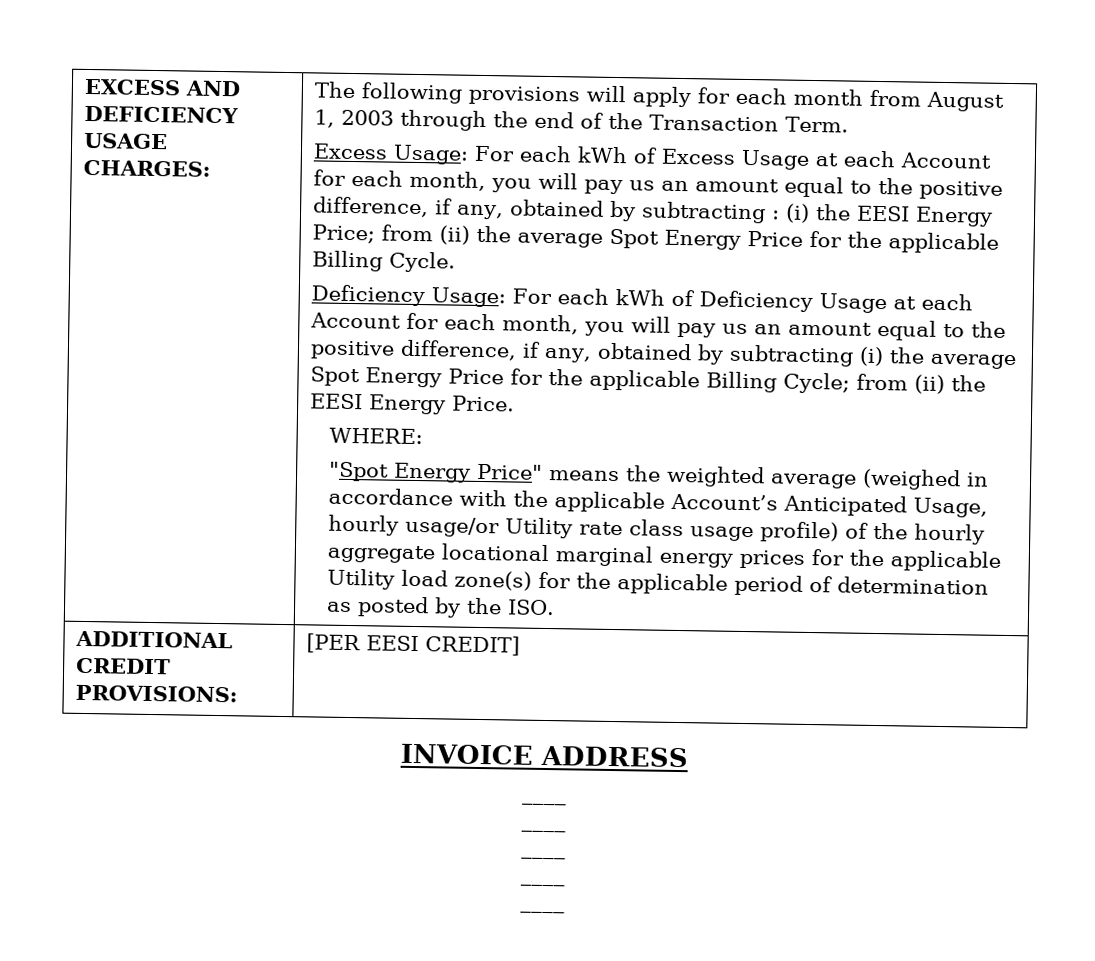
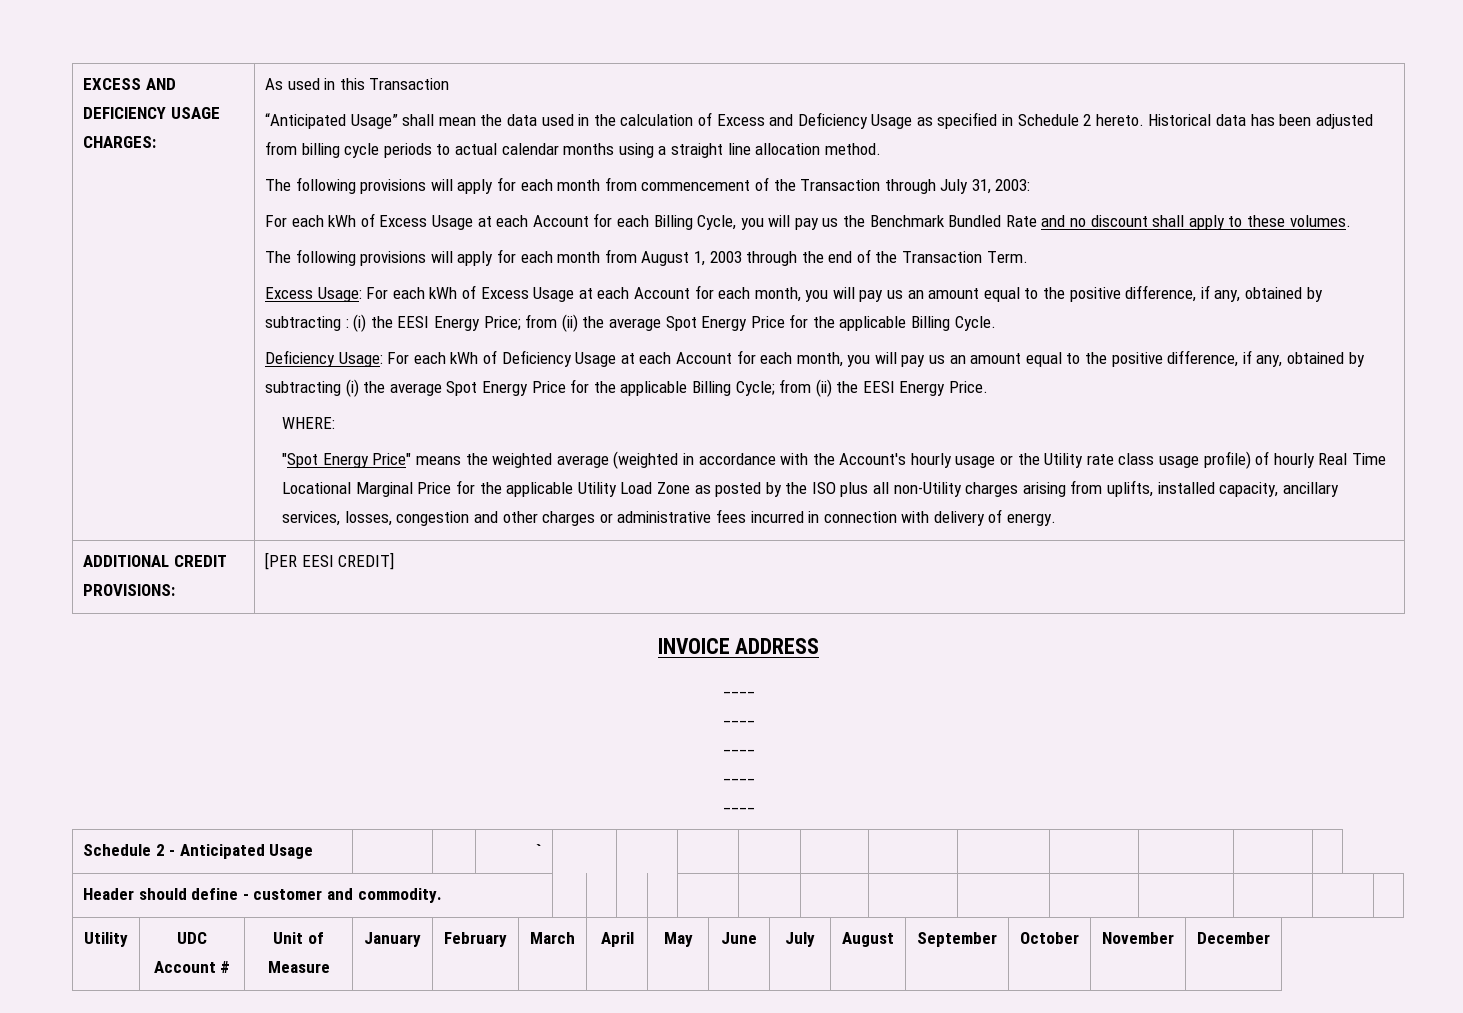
+ As used in this Transaction
+ “Anticipated Usage” shall mean the data used in the calculation of Excess and Deficiency Usage as specified in Schedule 2 hereto. Historical data has been adjusted from billing cycle periods to actual calendar months using a straight line allocation method.
+ The following provisions will apply for each month from commencement of the Transaction through July 31, 2003:
+ For each kWh of Excess Usage at each Account for each Billing Cycle, you will pay us the Benchmark Bundled Rate and no discount shall apply to these volumes.
- "Spot Energy Price" means the weighted average (weighed in accordance with the applicable Account’s Anticipated Usage, hourly usage/or Utility rate class usage profile) of the hourly aggregate locational marginal energy prices for the applicable Utility load zone(s) for the applicable period of determination as posted by the ISO.
+ "Spot Energy Price" means the weighted average (weighted in accordance with the Account's hourly usage or the Utility rate class usage profile) of hourly Real Time Locational Marginal Price for the applicable Utility Load Zone as posted by the ISO plus all non-Utility charges arising from uplifts, installed capacity, ancillary services, losses, congestion and other charges or administrative fees incurred in connection with delivery of energy.
+ Schedule 2 - Anticipated Usage | | | ` | | | | | | | | | | |
+ Header should define - customer and commodity. | | | | | | | | | | | | | |
+ Utility | UDC Account # | Unit of Measure | January | February | March | April | May | June | July | August | September | October | November | December

